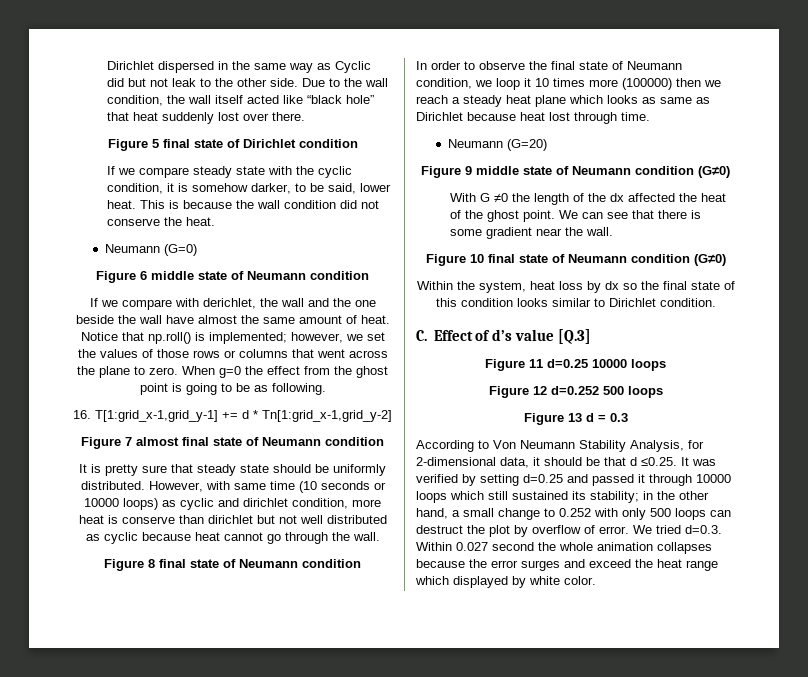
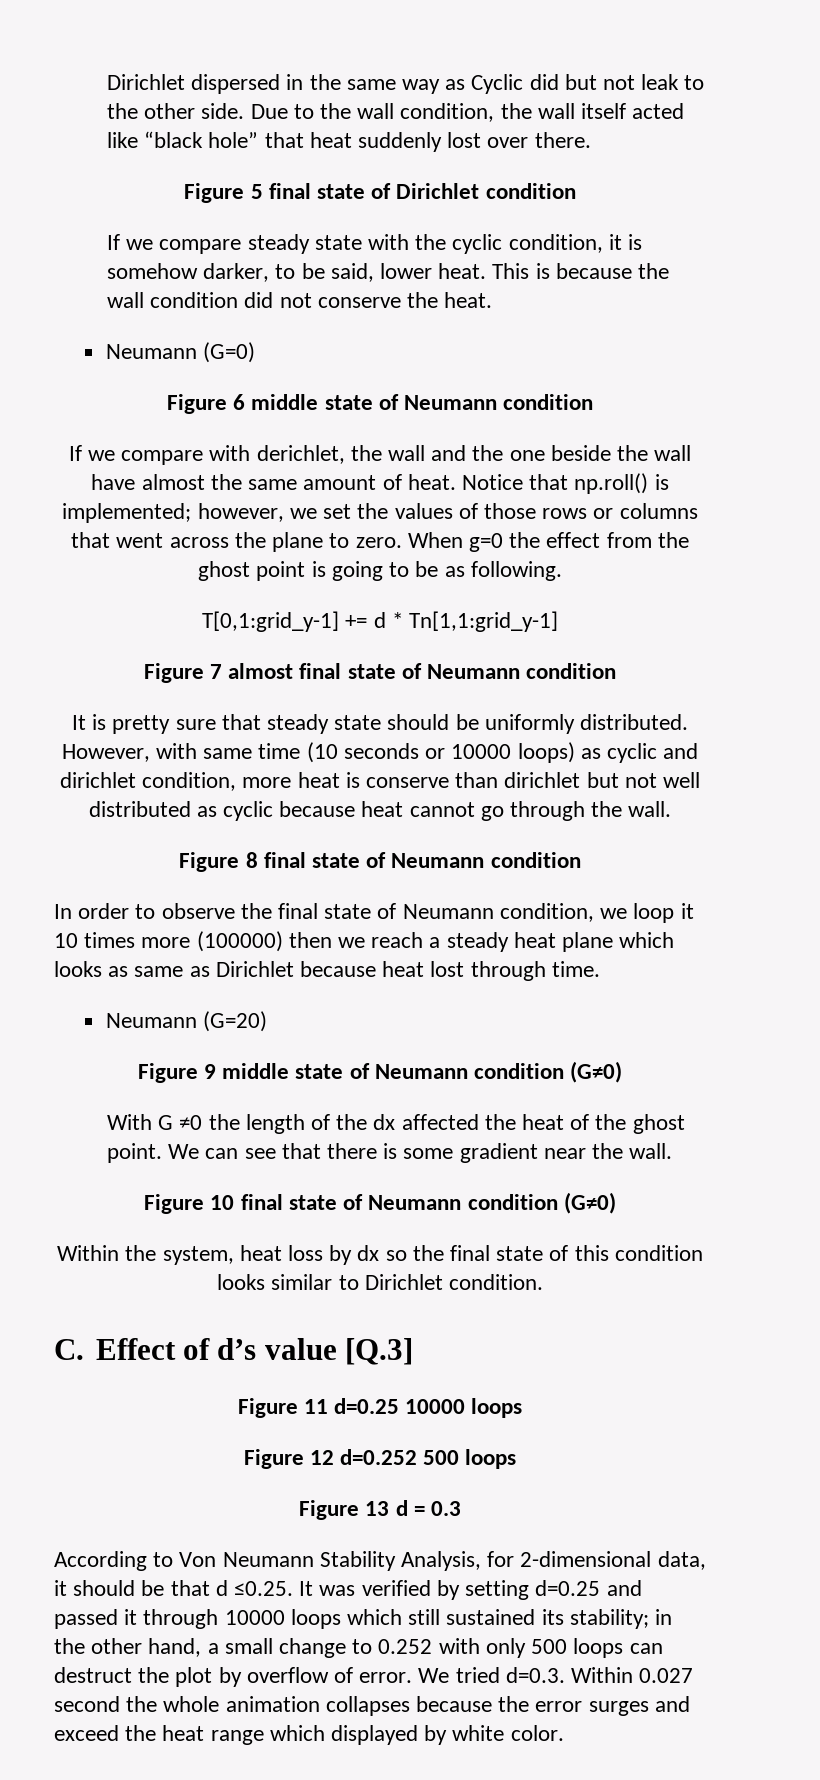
- 16. T[1:grid_x-1,grid_y-1] += d * Tn[1:grid_x-1,grid_y-2]
+ T[0,1:grid_y-1] += d * Tn[1,1:grid_y-1]

